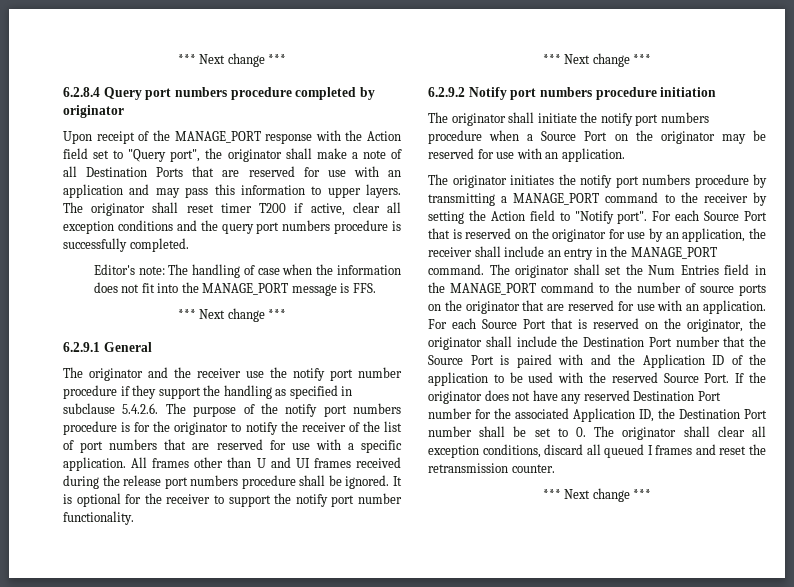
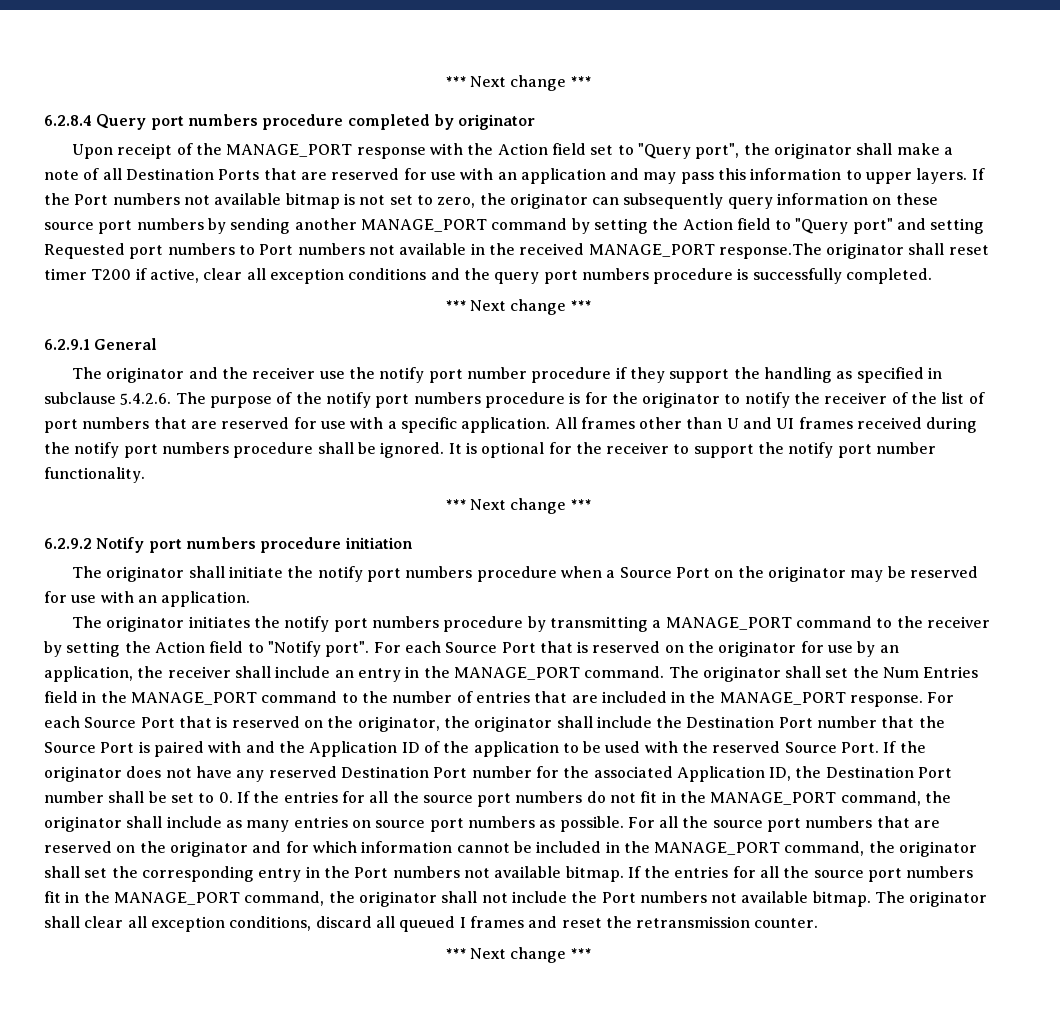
- The originator shall reset timer T200 if active, clear all exception conditions and the query port numbers procedure is successfully completed.
+ If the Port numbers not available bitmap is not set to zero, the originator can subsequently query information on these source port numbers by sending another MANAGE_PORT command by setting the Action field to "Query port" and setting Requested port numbers to Port numbers not available in the received MANAGE_PORT response.The originator shall reset timer T200 if active, clear all exception conditions and the query port numbers procedure is successfully completed.
- Editor's note: The handling of case when the information does not fit into the MANAGE_PORT message is FFS.
- All frames other than U and UI frames received during the release port numbers procedure shall be ignored.
+ All frames other than U and UI frames received during the notify port numbers procedure shall be ignored.
- The originator shall set the Num Entries field in the MANAGE_PORT command to the number of source ports on the originator that are reserved for use with an application.
+ The originator shall set the Num Entries field in the MANAGE_PORT command to the number of entries that are included in the MANAGE_PORT response.
- If the originator does not have any reserved Destination Port number for the associated Application ID, the Destination Port number shall be set to 0. The originator shall clear all exception conditions, discard all queued I frames and reset the retransmission counter.
+ If the originator does not have any reserved Destination Port number for the associated Application ID, the Destination Port number shall be set to 0. If the entries for all the source port numbers do not fit in the MANAGE_PORT command, the originator shall include as many entries on source port numbers as possible. For all the source port numbers that are reserved on the originator and for which information cannot be included in the MANAGE_PORT command, the originator shall set the corresponding entry in the Port numbers not available bitmap. If the entries for all the source port numbers fit in the MANAGE_PORT command, the originator shall not include the Port numbers not available bitmap. The originator shall clear all exception conditions, discard all queued I frames and reset the retransmission counter.

